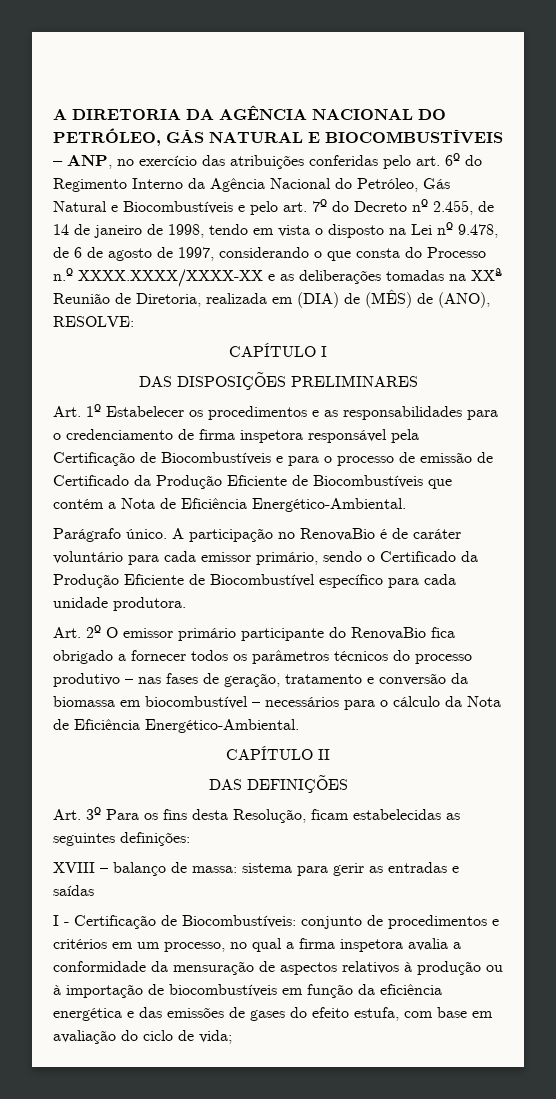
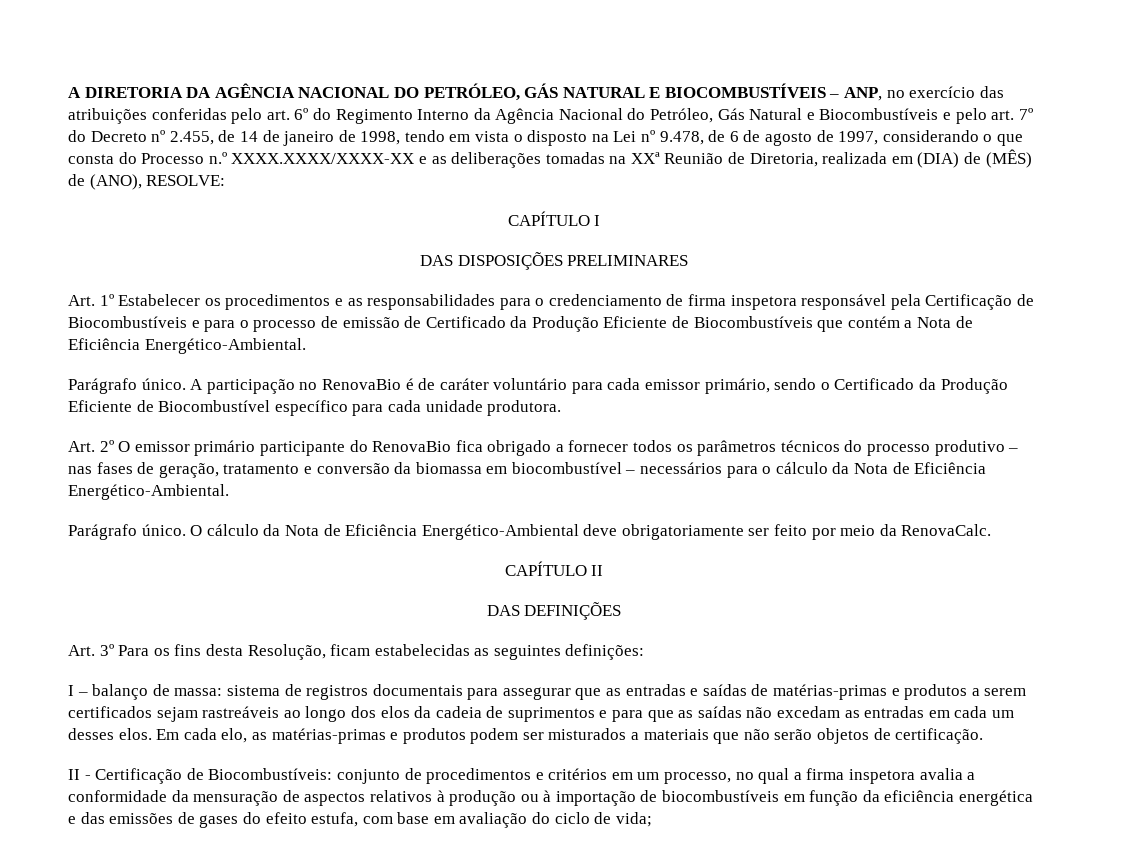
+ Parágrafo único. O cálculo da Nota de Eficiência Energético-Ambiental deve obrigatoriamente ser feito por meio da RenovaCalc.
- XVIII – balanço de massa: sistema para gerir as entradas e saídas
- I - Certificação de Biocombustíveis: conjunto de procedimentos e critérios em um processo, no qual a firma inspetora avalia a conformidade da mensuração de aspectos relativos à produção ou à importação de biocombustíveis em função da eficiência energética e das emissões de gases do efeito estufa, com base em avaliação do ciclo de vida;
+ I – balanço de massa: sistema de registros documentais para assegurar que as entradas e saídas de matérias-primas e produtos a serem certificados sejam rastreáveis ao longo dos elos da cadeia de suprimentos e para que as saídas não excedam as entradas em cada um desses elos. Em cada elo, as matérias-primas e produtos podem ser misturados a materiais que não serão objetos de certificação.
+ II - Certificação de Biocombustíveis: conjunto de procedimentos e critérios em um processo, no qual a firma inspetora avalia a conformidade da mensuração de aspectos relativos à produção ou à importação de biocombustíveis em função da eficiência energética e das emissões de gases do efeito estufa, com base em avaliação do ciclo de vida;

